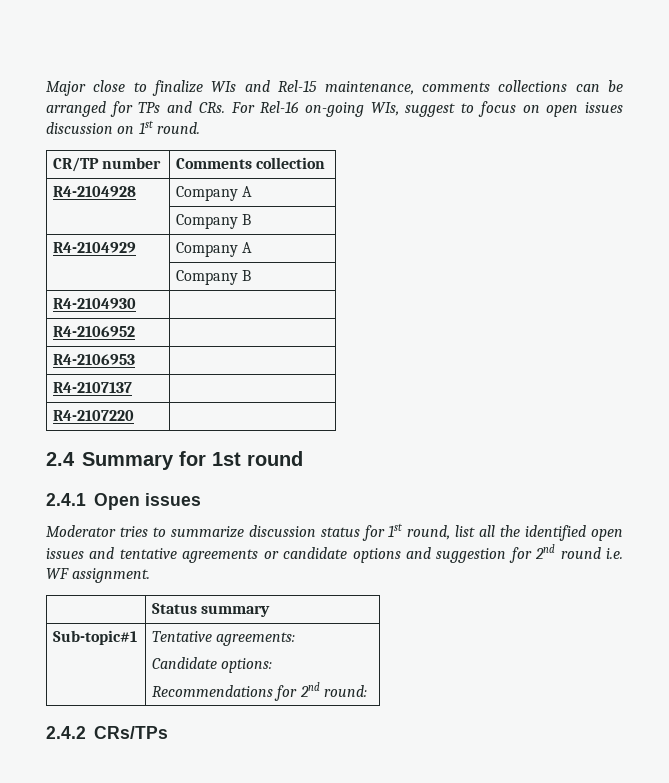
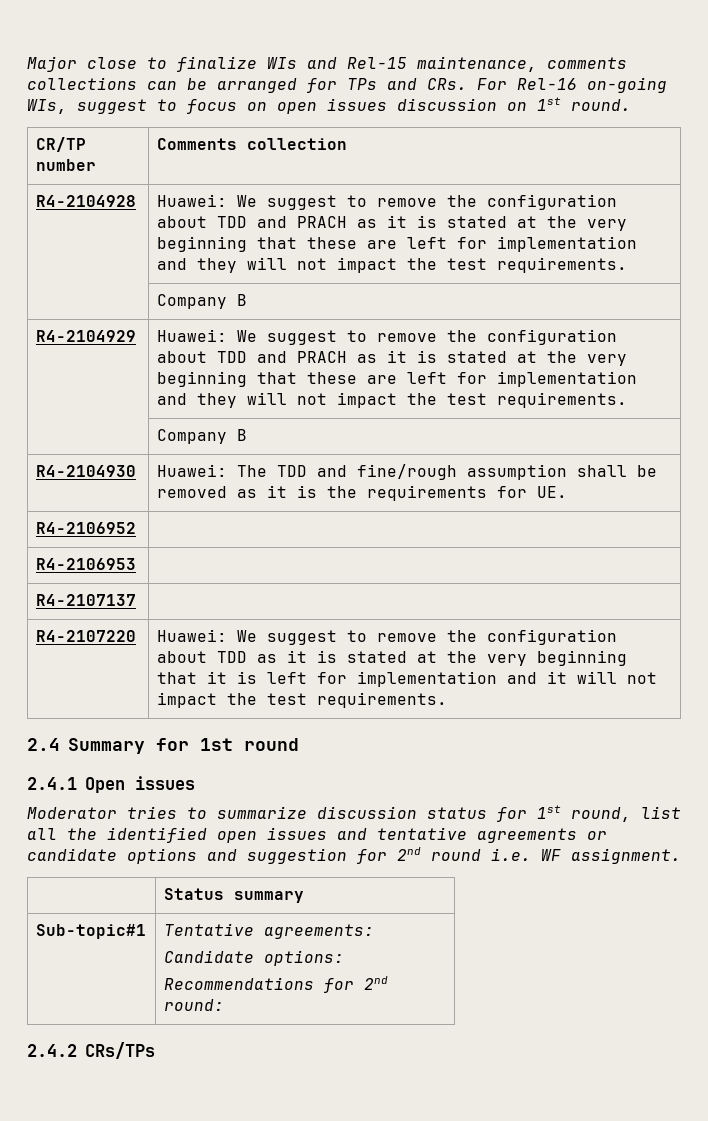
- R4-2104928 | Company A
+ R4-2104928 | Huawei: We suggest to remove the configuration about TDD and PRACH as it is stated at the very beginning that these are left for implementation and they will not impact the test requirements.
  | Company B
- R4-2104929 | Company A
+ R4-2104929 | Huawei: We suggest to remove the configuration about TDD and PRACH as it is stated at the very beginning that these are left for implementation and they will not impact the test requirements.
  | Company B
- R4-2104930 |
+ R4-2104930 | Huawei: The TDD and fine/rough assumption shall be removed as it is the requirements for UE.
  R4-2106952 |
  R4-2106953 |
  R4-2107137 |
- R4-2107220 |
+ R4-2107220 | Huawei: We suggest to remove the configuration about TDD as it is stated at the very beginning that it is left for implementation and it will not impact the test requirements.

